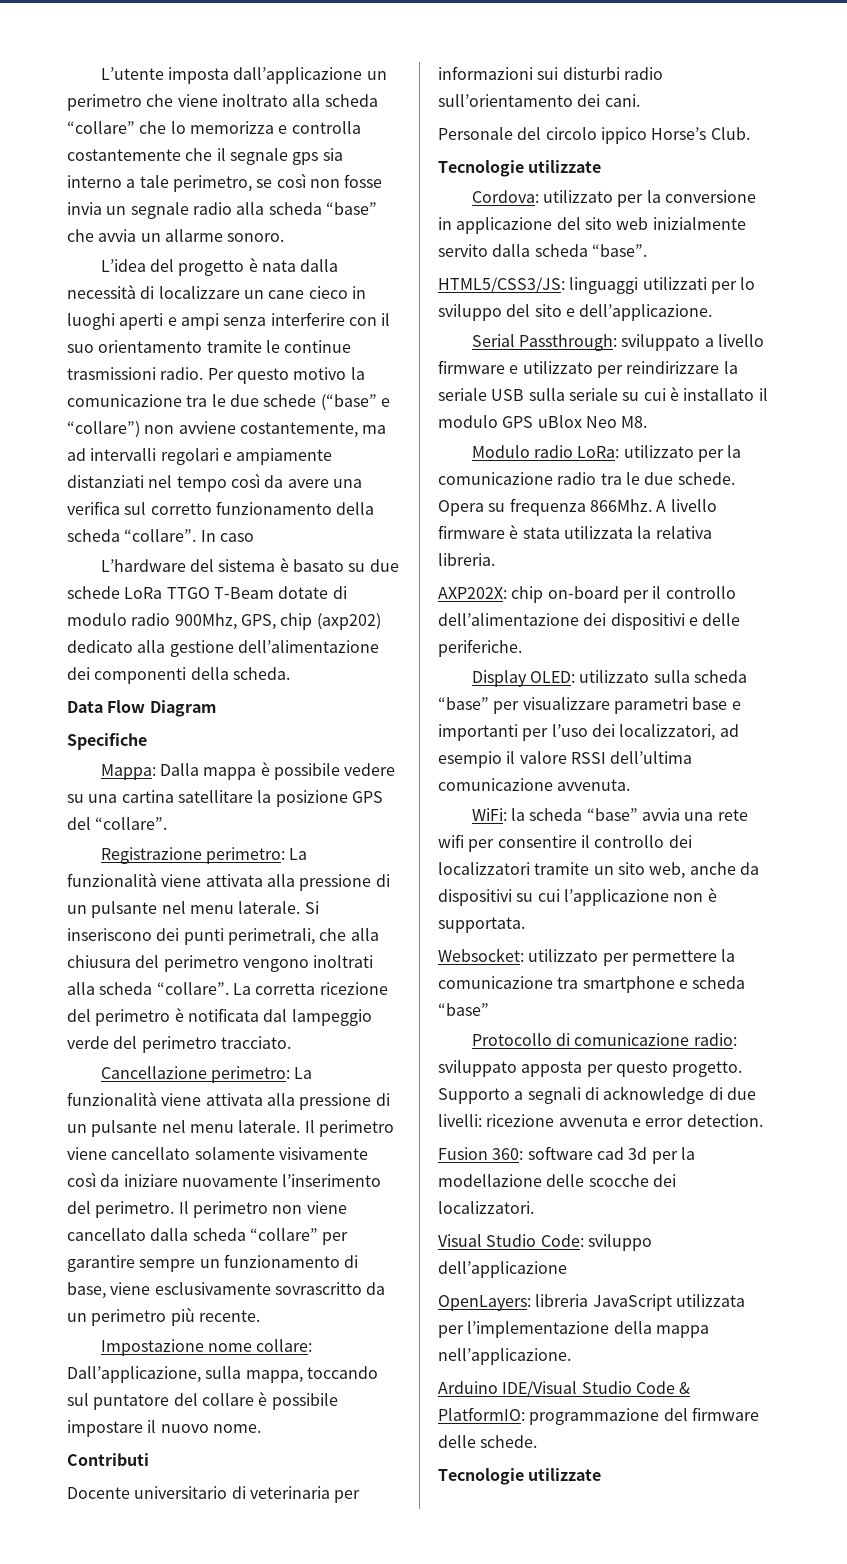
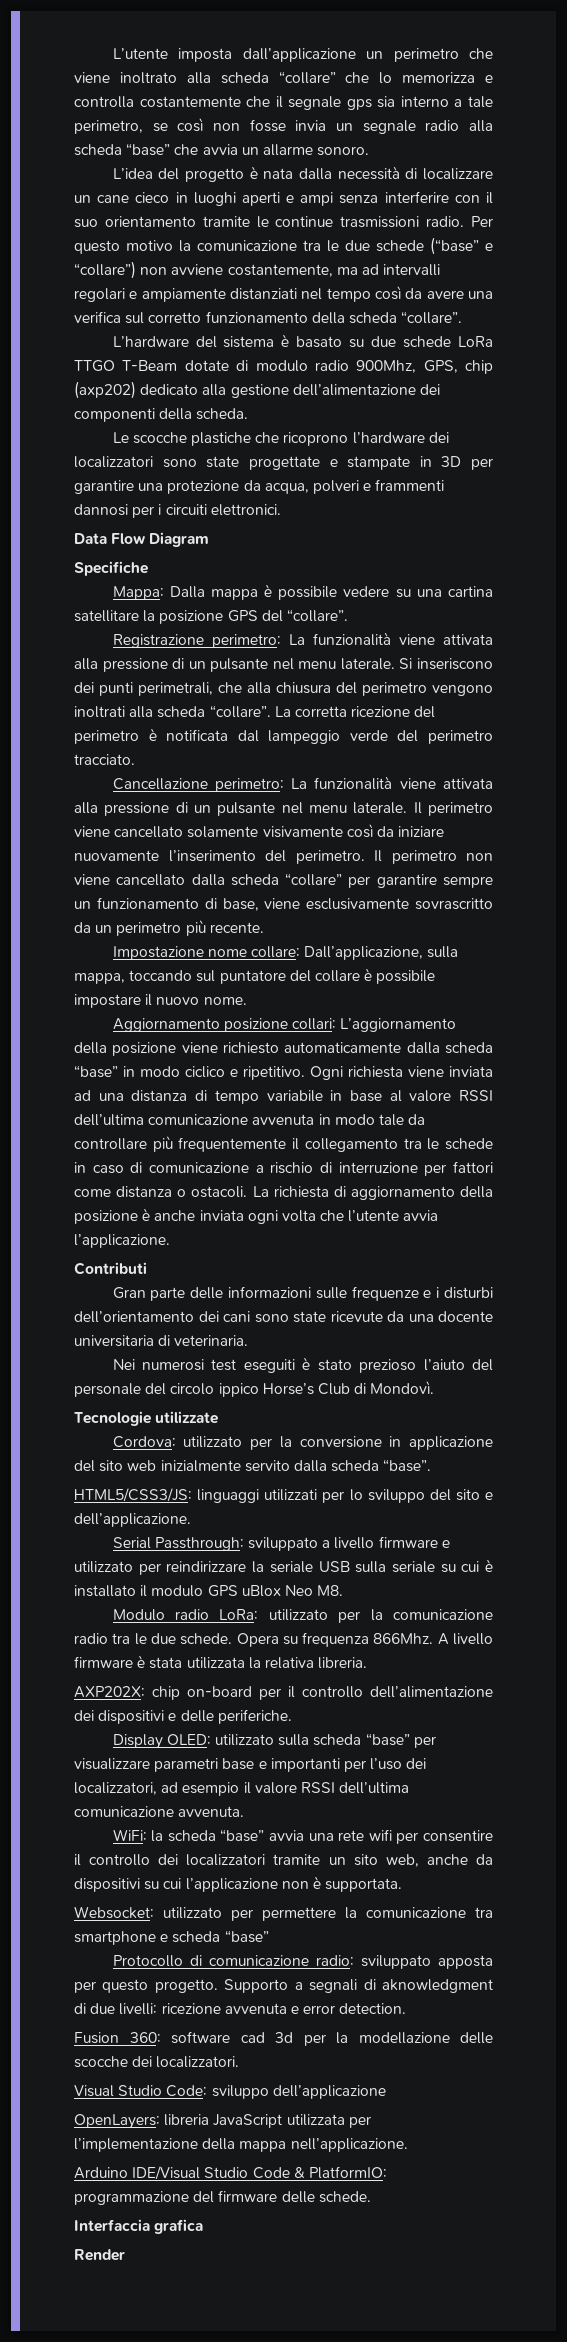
- In caso
+ Le scocche plastiche che ricoprono l’hardware dei localizzatori sono state progettate e stampate in 3D per garantire una protezione da acqua, polveri e frammenti dannosi per i circuiti elettronici.
+ Aggiornamento posizione collari: L’aggiornamento della posizione viene richiesto automaticamente dalla scheda “base” in modo ciclico e ripetitivo. Ogni richiesta viene inviata ad una distanza di tempo variabile in base al valore RSSI dell’ultima comunicazione avvenuta in modo tale da controllare più frequentemente il collegamento tra le schede in caso di comunicazione a rischio di interruzione per fattori come distanza o ostacoli. La richiesta di aggiornamento della posizione è anche inviata ogni volta che l’utente avvia l’applicazione.
  Contributi
- Docente universitario di veterinaria per informazioni sui disturbi radio sull’orientamento dei cani.
- Personale del circolo ippico Horse’s Club.
+ Gran parte delle informazioni sulle frequenze e i disturbi dell’orientamento dei cani sono state ricevute da una docente universitaria di veterinaria.
+ Nei numerosi test eseguiti è stato prezioso l’aiuto del personale del circolo ippico Horse’s Club di Mondovì.
- Supporto a segnali di acknowledge di due livelli: ricezione avvenuta e error detection.
+ Supporto a segnali di aknowledgment di due livelli: ricezione avvenuta e error detection.
  Arduino IDE/Visual Studio Code & PlatformIO: programmazione del firmware delle schede.
- Tecnologie utilizzate
+ Interfaccia grafica
+ Render

